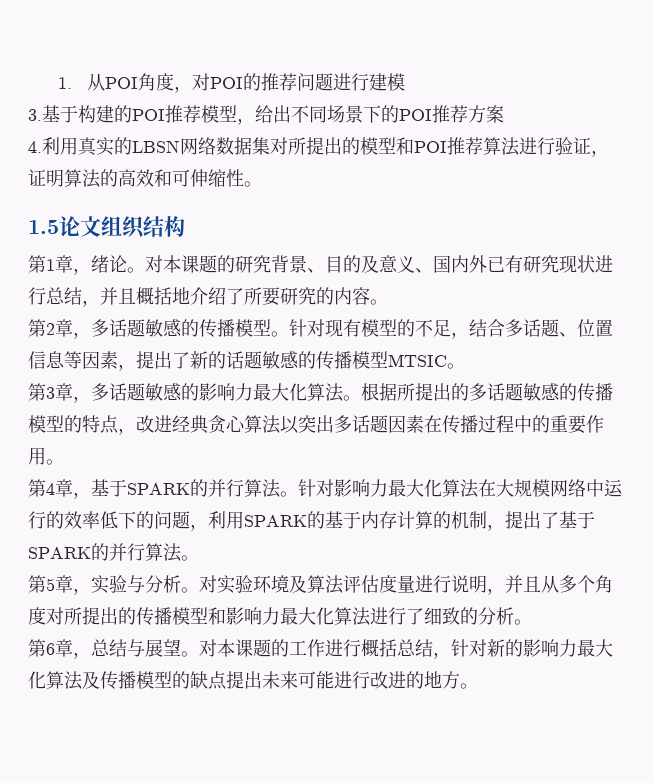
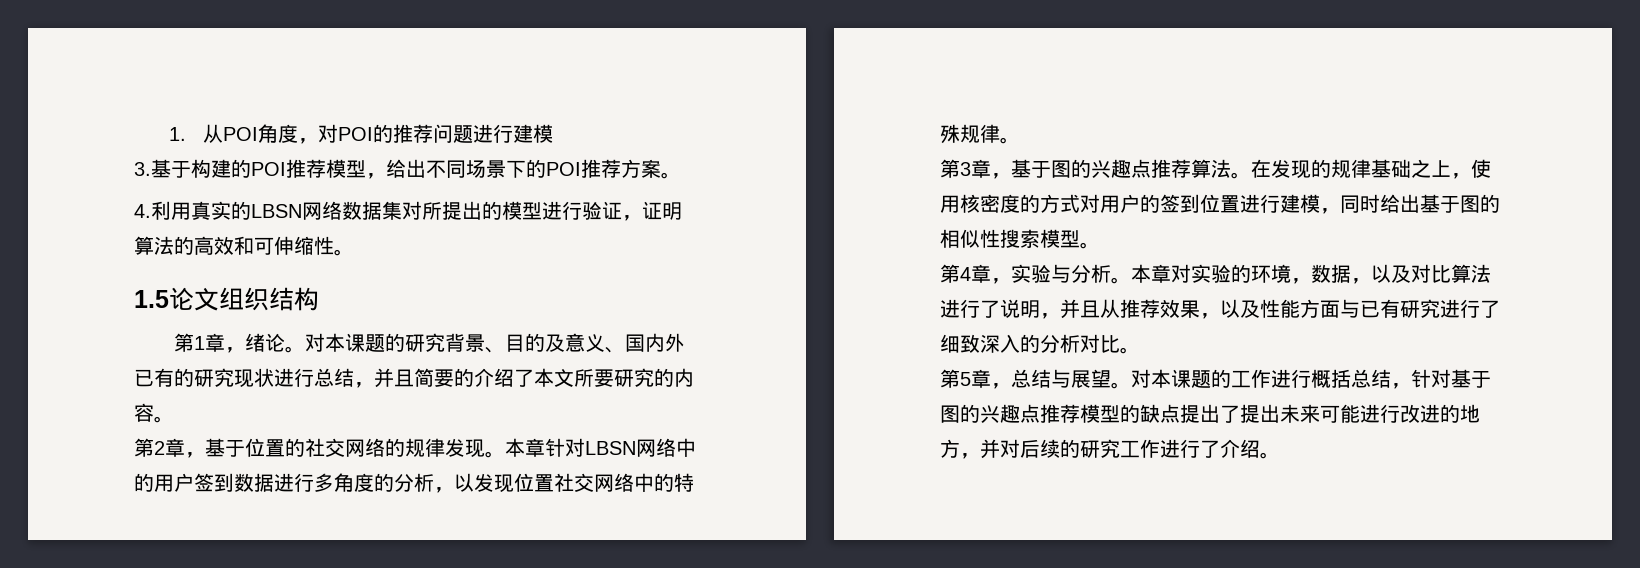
- 3.基于构建的POI推荐模型，给出不同场景下的POI推荐方案
+ 3.基于构建的POI推荐模型，给出不同场景下的POI推荐方案。
- 4.利用真实的LBSN网络数据集对所提出的模型和POI推荐算法进行验证，证明算法的高效和可伸缩性。
+ 4.利用真实的LBSN网络数据集对所提出的模型进行验证，证明算法的高效和可伸缩性。
- 对本课题的研究背景、目的及意义、国内外已有研究现状进行总结，并且概括地介绍了所要研究的内容。
+ 对本课题的研究背景、目的及意义、国内外已有的研究现状进行总结，并且简要的介绍了本文所要研究的内容。
- 第2章，多话题敏感的传播模型。针对现有模型的不足，结合多话题、位置信息等因素，提出了新的话题敏感的传播模型MTSIC。
- 第3章，多话题敏感的影响力最大化算法。根据所提出的多话题敏感的传播模型的特点，改进经典贪心算法以突出多话题因素在传播过程中的重要作用。
- 第4章，基于SPARK的并行算法。针对影响力最大化算法在大规模网络中运行的效率低下的问题，利用SPARK的基于内存计算的机制，提出了基于SPARK的并行算法。
- 第5章，实验与分析。对实验环境及算法评估度量进行说明，并且从多个角度对所提出的传播模型和影响力最大化算法进行了细致的分析。
- 第6章，总结与展望。
+ 第2章，基于位置的社交网络的规律发现。本章针对LBSN网络中的用户签到数据进行多角度的分析，以发现位置社交网络中的特殊规律。
+ 第3章，基于图的兴趣点推荐算法。在发现的规律基础之上，使用核密度的方式对用户的签到位置进行建模，同时给出基于图的相似性搜索模型。
+ 第4章，实验与分析。本章对实验的环境，数据，以及对比算法进行了说明，并且从推荐效果，以及性能方面与已有研究进行了细致深入的分析对比。
+ 第5章，总结与展望。
- 对本课题的工作进行概括总结，针对新的影响力最大化算法及传播模型的缺点提出未来可能进行改进的地方。
+ 对本课题的工作进行概括总结，针对基于图的兴趣点推荐模型的缺点提出了提出未来可能进行改进的地方，并对后续的研究工作进行了介绍。

